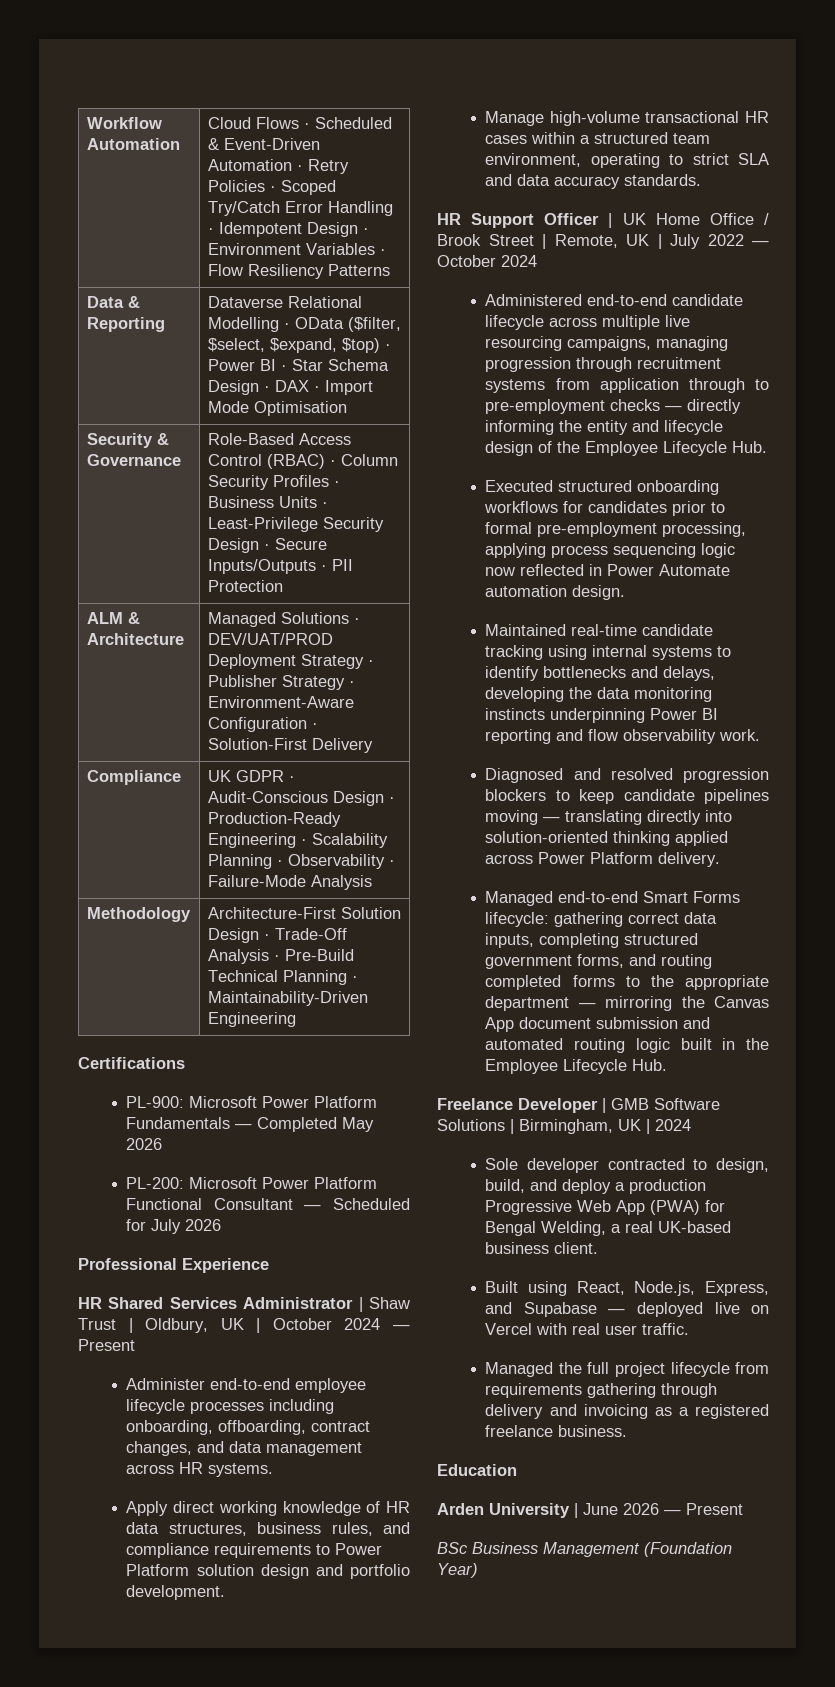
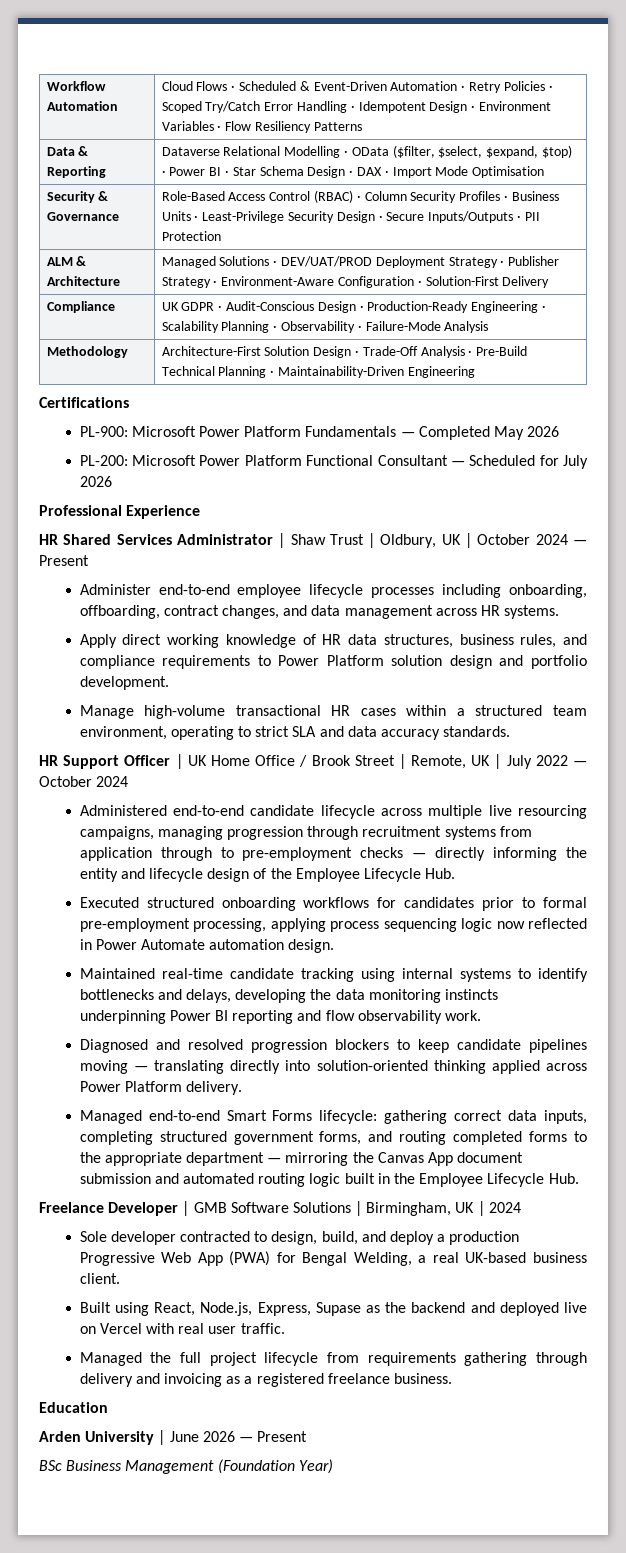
- Built using React, Node.js, Express, and Supabase — deployed live on Vercel with real user traffic.
+ Built using React, Node.js, Express, Supase as the backend and deployed live on Vercel with real user traffic.

